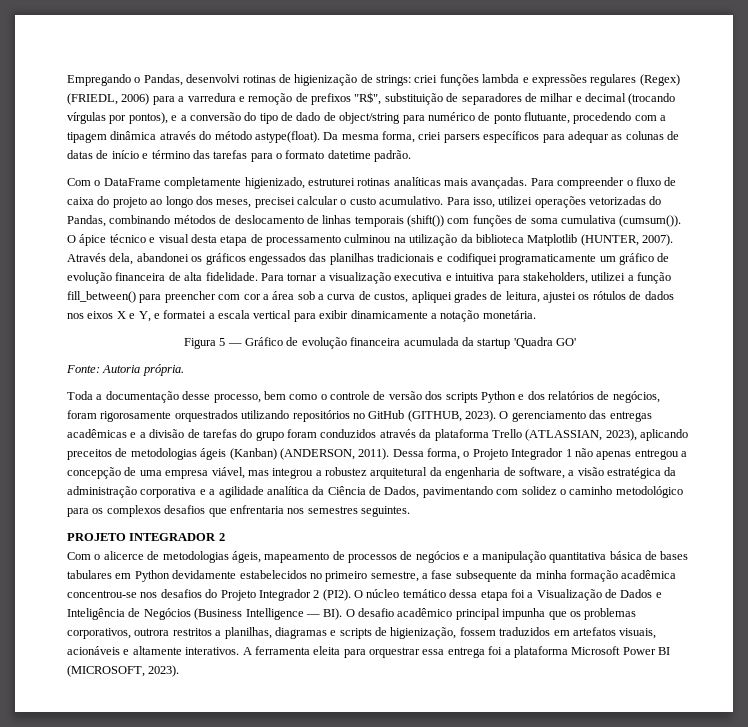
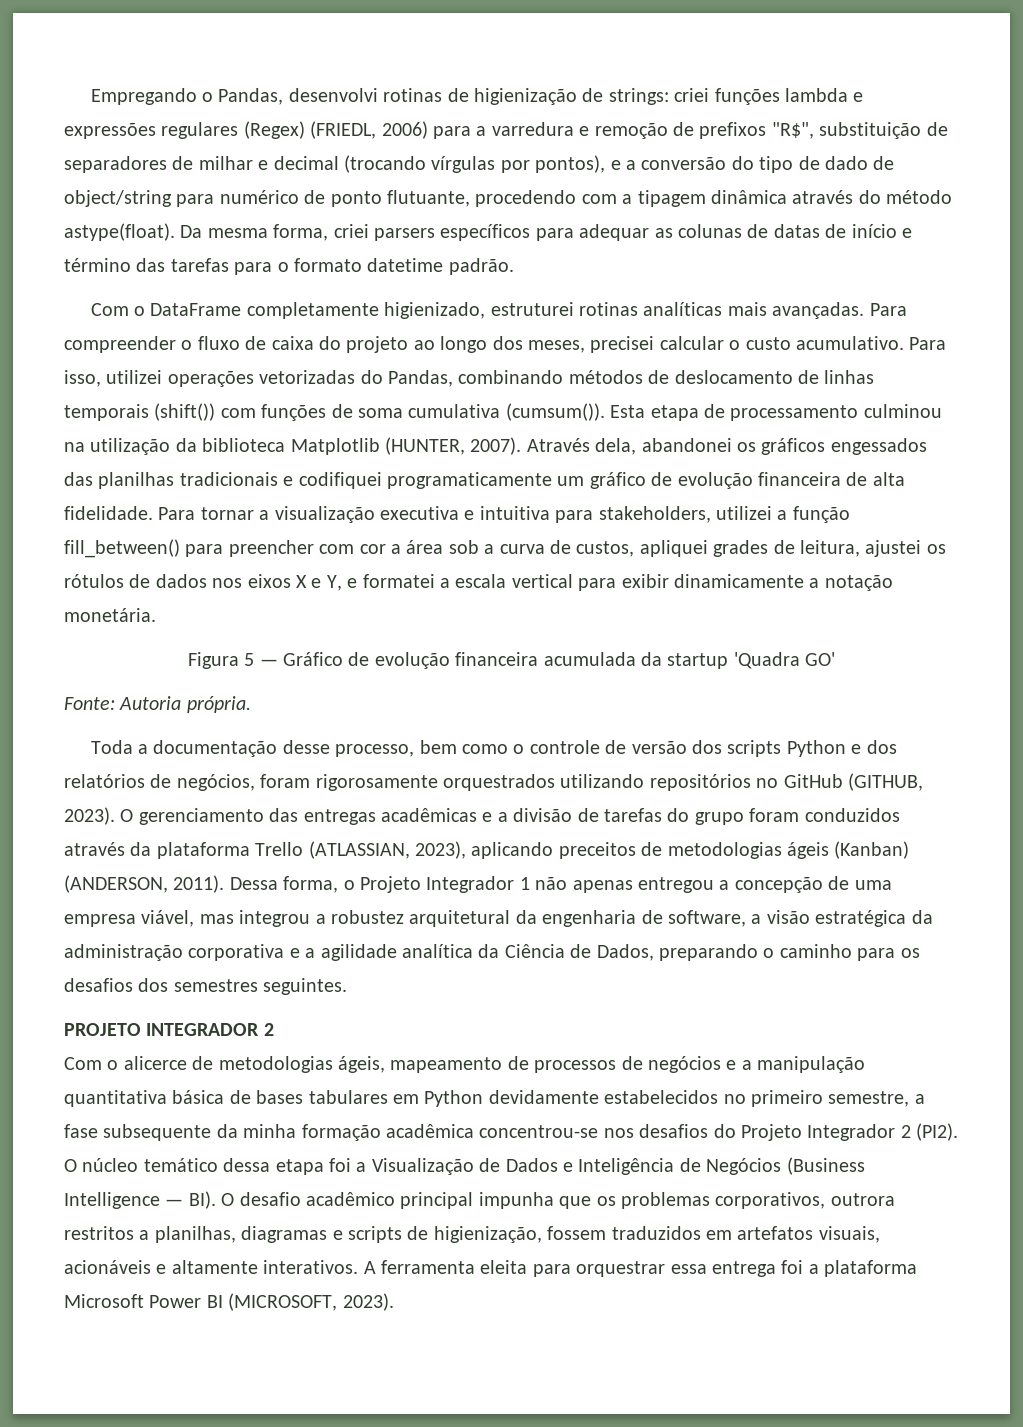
- O ápice técnico e visual desta etapa de processamento culminou na utilização da biblioteca Matplotlib (HUNTER, 2007).
+ Esta etapa de processamento culminou na utilização da biblioteca Matplotlib (HUNTER, 2007).
- Dessa forma, o Projeto Integrador 1 não apenas entregou a concepção de uma empresa viável, mas integrou a robustez arquitetural da engenharia de software, a visão estratégica da administração corporativa e a agilidade analítica da Ciência de Dados, pavimentando com solidez o caminho metodológico para os complexos desafios que enfrentaria nos semestres seguintes.
+ Dessa forma, o Projeto Integrador 1 não apenas entregou a concepção de uma empresa viável, mas integrou a robustez arquitetural da engenharia de software, a visão estratégica da administração corporativa e a agilidade analítica da Ciência de Dados, preparando o caminho para os desafios dos semestres seguintes.

